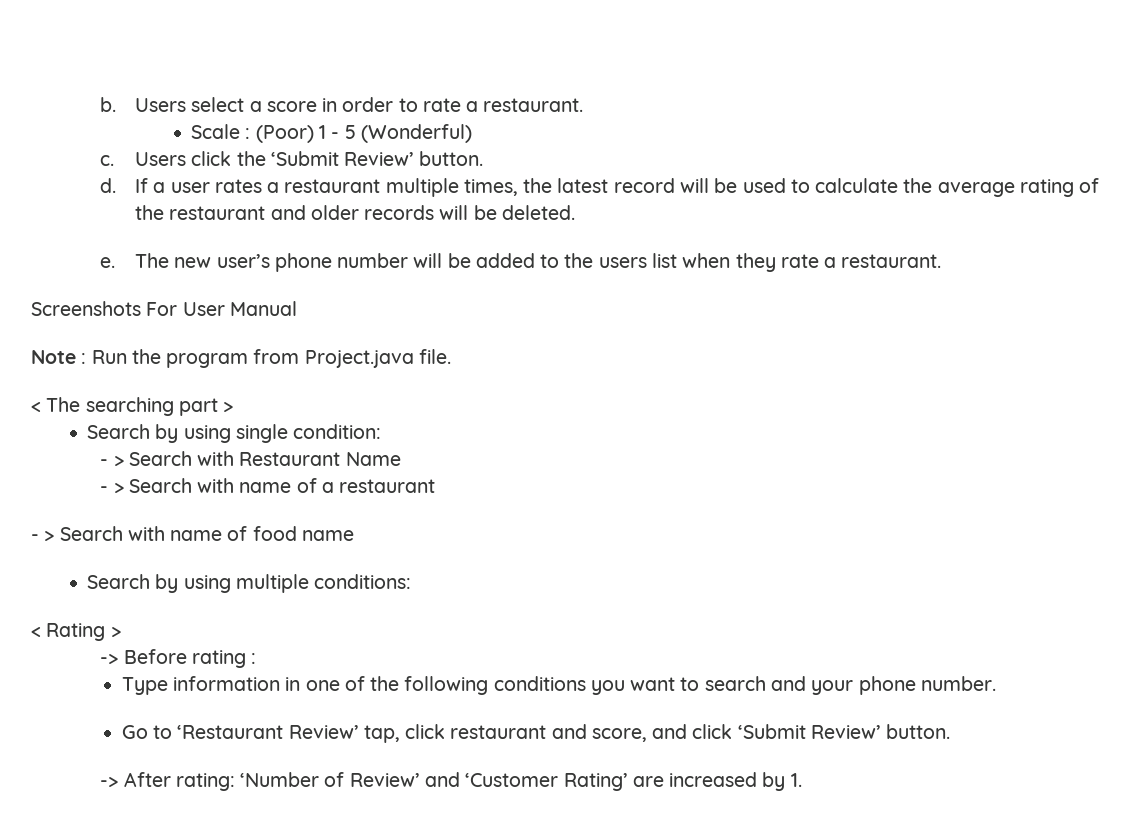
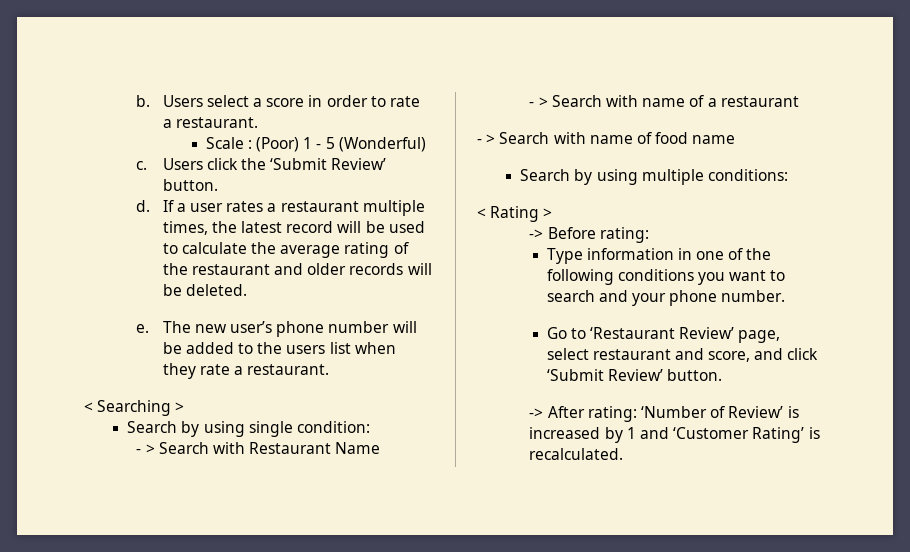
- Screenshots For User Manual
- Note : Run the program from Project.java file.
- < The searching part >
+ < Searching >
- -> Before rating :
+ -> Before rating:
- Go to ‘Restaurant Review’ tap, click restaurant and score, and click ‘Submit Review’ button.
+ Go to ‘Restaurant Review’ page, select restaurant and score, and click ‘Submit Review’ button.
- -> After rating: ‘Number of Review’ and ‘Customer Rating’ are increased by 1.
+ -> After rating: ‘Number of Review’ is increased by 1 and ‘Customer Rating’ is recalculated.

